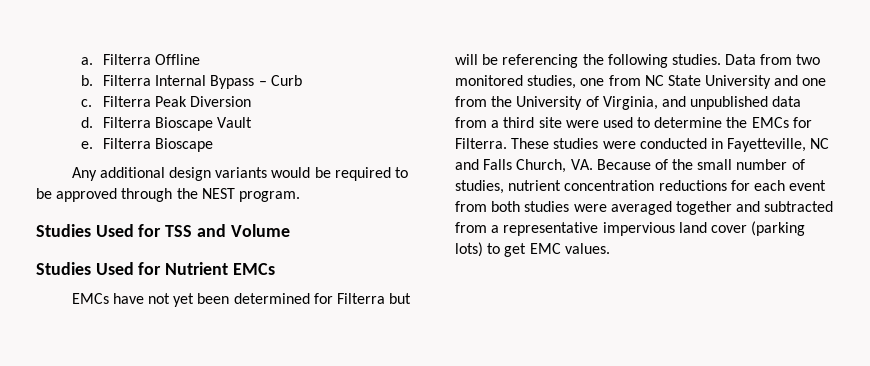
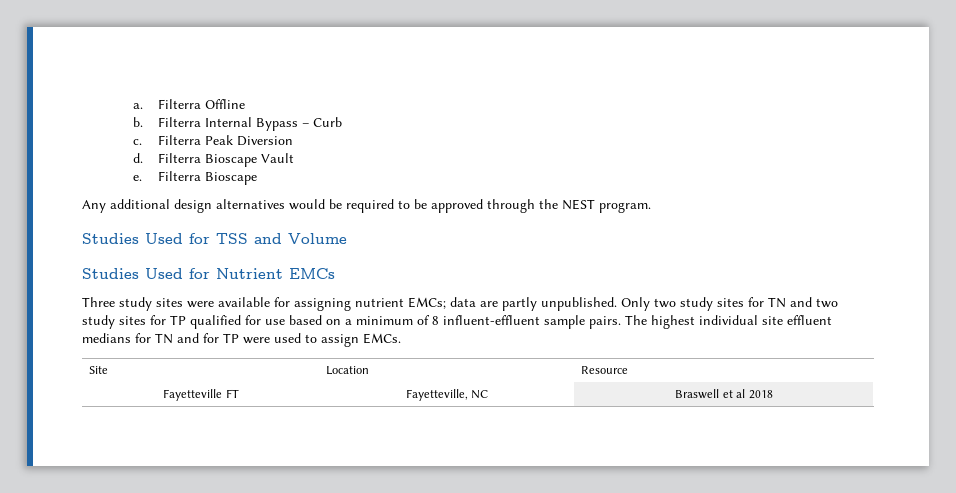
- Any additional design variants would be required to be approved through the NEST program.
+ Any additional design alternatives would be required to be approved through the NEST program.
- EMCs have not yet been determined for Filterra but will be referencing the following studies. Data from two monitored studies, one from NC State University and one from the University of Virginia, and unpublished data from a third site were used to determine the EMCs for Filterra. These studies were conducted in Fayetteville, NC and Falls Church, VA. Because of the small number of studies, nutrient concentration reductions for each event from both studies were averaged together and subtracted from a representative impervious land cover (parking lots) to get EMC values.
+ Three study sites were available for assigning nutrient EMCs; data are partly unpublished. Only two study sites for TN and two study sites for TP qualified for use based on a minimum of 8 influent-effluent sample pairs. The highest individual site effluent medians for TN and for TP were used to assign EMCs.
+ Site | Location | Resource
+ Fayetteville FT | Fayetteville, NC | Braswell et al 2018

